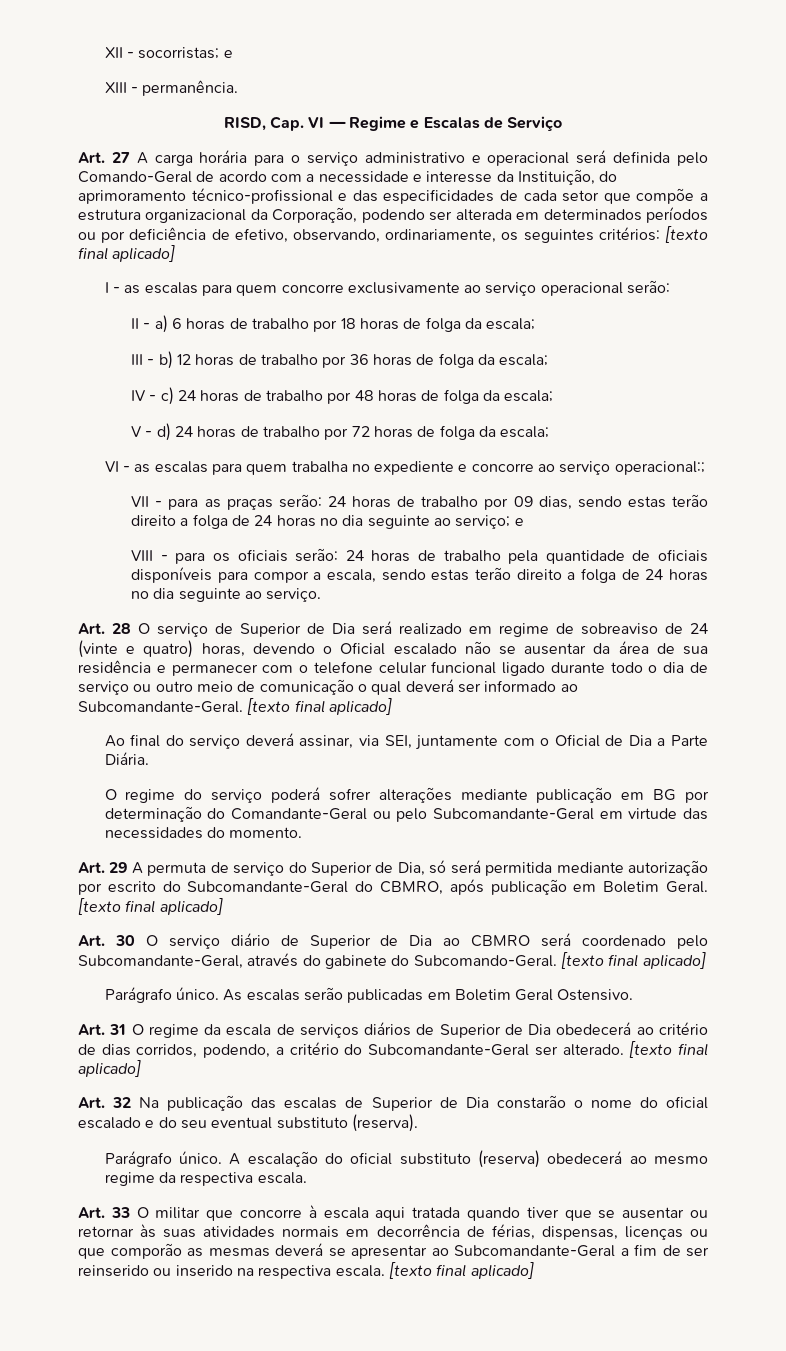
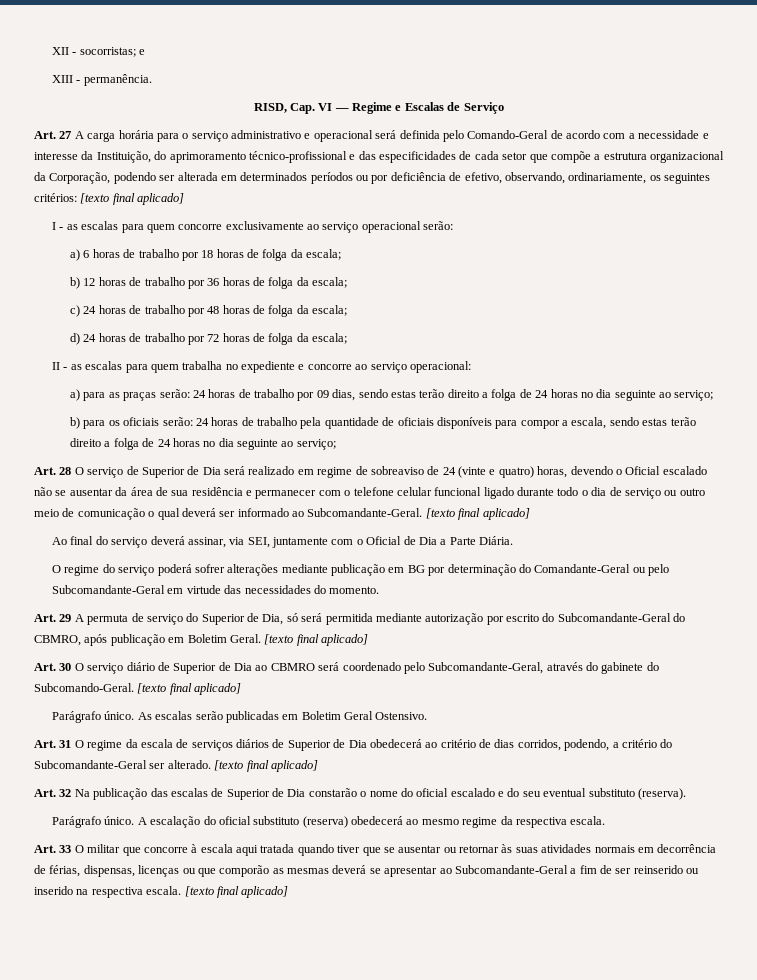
- II - a) 6 horas de trabalho por 18 horas de folga da escala;
+ a) 6 horas de trabalho por 18 horas de folga da escala;
- III - b) 12 horas de trabalho por 36 horas de folga da escala;
+ b) 12 horas de trabalho por 36 horas de folga da escala;
- IV - c) 24 horas de trabalho por 48 horas de folga da escala;
+ c) 24 horas de trabalho por 48 horas de folga da escala;
- V - d) 24 horas de trabalho por 72 horas de folga da escala;
+ d) 24 horas de trabalho por 72 horas de folga da escala;
- VI - as escalas para quem trabalha no expediente e concorre ao serviço operacional:;
- VII - para as praças serão:
+ II - as escalas para quem trabalha no expediente e concorre ao serviço operacional:
+ a) para as praças serão:
- 24 horas de trabalho por 09 dias, sendo estas terão direito a folga de 24 horas no dia seguinte ao serviço; e
- VIII - para os oficiais serão:
+ 24 horas de trabalho por 09 dias, sendo estas terão direito a folga de 24 horas no dia seguinte ao serviço;
+ b) para os oficiais serão:
- 24 horas de trabalho pela quantidade de oficiais disponíveis para compor a escala, sendo estas terão direito a folga de 24 horas no dia seguinte ao serviço.
+ 24 horas de trabalho pela quantidade de oficiais disponíveis para compor a escala, sendo estas terão direito a folga de 24 horas no dia seguinte ao serviço;

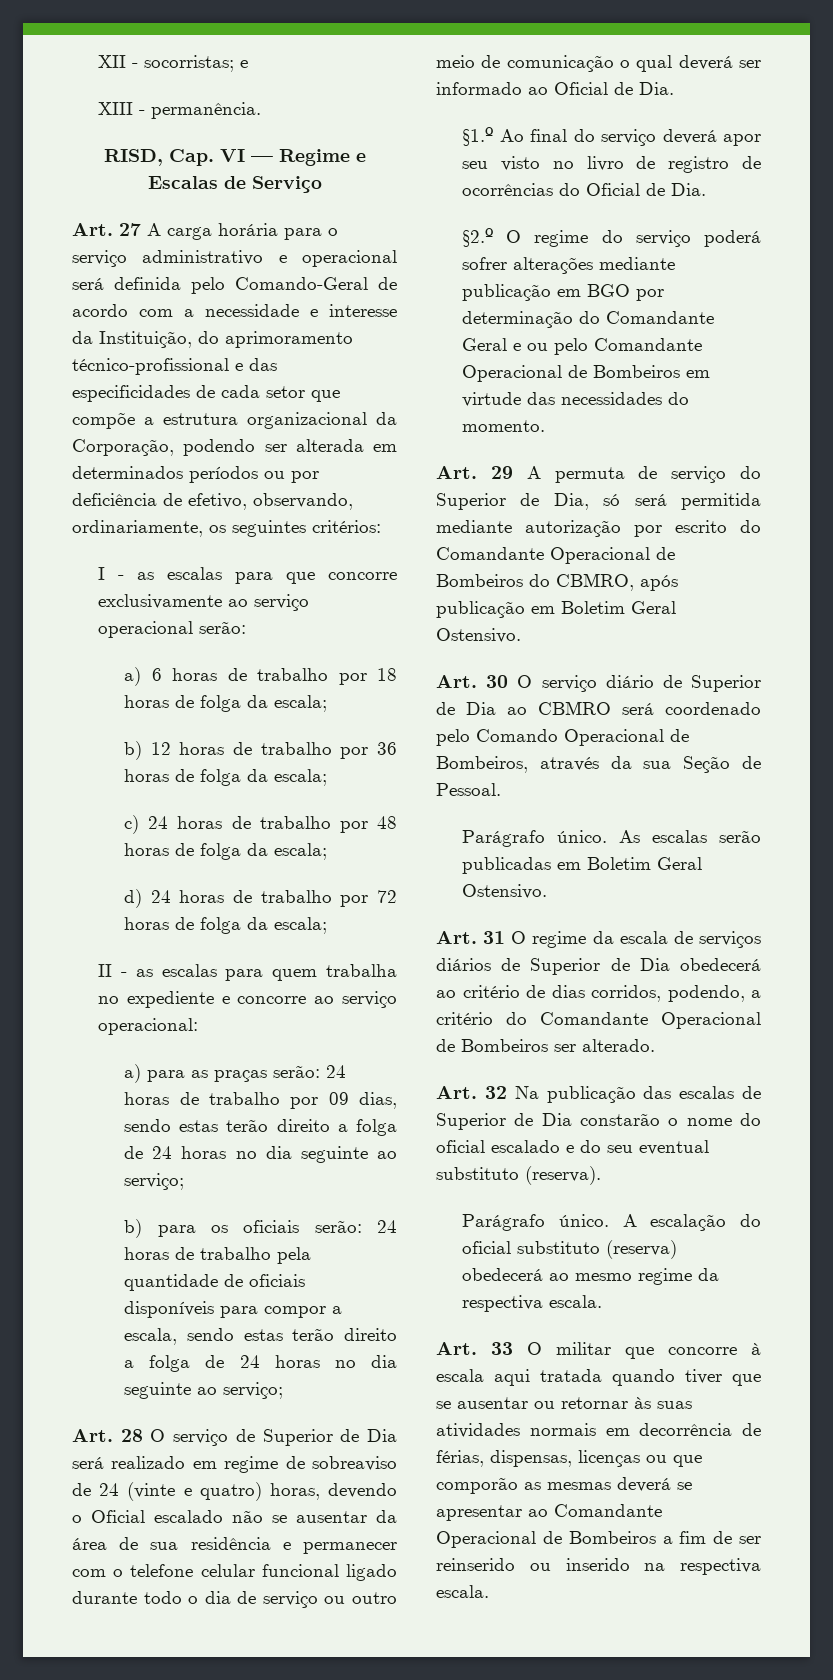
- Art. 27 A carga horária para o serviço administrativo e operacional será definida pelo Comando-Geral de acordo com a necessidade e interesse da Instituição, do aprimoramento técnico-profissional e das especificidades de cada setor que compõe a estrutura organizacional da Corporação, podendo ser alterada em determinados períodos ou por deficiência de efetivo, observando, ordinariamente, os seguintes critérios: [texto final aplicado]
+ Art. 27 A carga horária para o serviço administrativo e operacional será definida pelo Comando-Geral de acordo com a necessidade e interesse da Instituição, do aprimoramento técnico-profissional e das especificidades de cada setor que compõe a estrutura organizacional da Corporação, podendo ser alterada em determinados períodos ou por deficiência de efetivo, observando, ordinariamente, os seguintes critérios:
- I - as escalas para quem concorre exclusivamente ao serviço operacional serão:
+ I - as escalas para que concorre exclusivamente ao serviço operacional serão:
- Art. 28 O serviço de Superior de Dia será realizado em regime de sobreaviso de 24 (vinte e quatro) horas, devendo o Oficial escalado não se ausentar da área de sua residência e permanecer com o telefone celular funcional ligado durante todo o dia de serviço ou outro meio de comunicação o qual deverá ser informado ao Subcomandante-Geral. [texto final aplicado]
- Ao final do serviço deverá assinar, via SEI, juntamente com o Oficial de Dia a Parte Diária.
- O regime do serviço poderá sofrer alterações mediante publicação em BG por determinação do Comandante-Geral ou pelo Subcomandante-Geral em virtude das necessidades do momento.
+ Art. 28 O serviço de Superior de Dia será realizado em regime de sobreaviso de 24 (vinte e quatro) horas, devendo o Oficial escalado não se ausentar da área de sua residência e permanecer com o telefone celular funcional ligado durante todo o dia de serviço ou outro meio de comunicação o qual deverá ser informado ao Oficial de Dia.
+ §1.º Ao final do serviço deverá apor seu visto no livro de registro de ocorrências do Oficial de Dia.
+ §2.º O regime do serviço poderá sofrer alterações mediante publicação em BGO por determinação do Comandante Geral e ou pelo Comandante Operacional de Bombeiros em virtude das necessidades do momento.
- Art. 29 A permuta de serviço do Superior de Dia, só será permitida mediante autorização por escrito do Subcomandante-Geral do CBMRO, após publicação em Boletim Geral. [texto final aplicado]
+ Art. 29 A permuta de serviço do Superior de Dia, só será permitida mediante autorização por escrito do Comandante Operacional de Bombeiros do CBMRO, após publicação em Boletim Geral Ostensivo.
- Art. 30 O serviço diário de Superior de Dia ao CBMRO será coordenado pelo Subcomandante-Geral, através do gabinete do Subcomando-Geral. [texto final aplicado]
+ Art. 30 O serviço diário de Superior de Dia ao CBMRO será coordenado pelo Comando Operacional de Bombeiros, através da sua Seção de Pessoal.
- Art. 31 O regime da escala de serviços diários de Superior de Dia obedecerá ao critério de dias corridos, podendo, a critério do Subcomandante-Geral ser alterado. [texto final aplicado]
+ Art. 31 O regime da escala de serviços diários de Superior de Dia obedecerá ao critério de dias corridos, podendo, a critério do Comandante Operacional de Bombeiros ser alterado.
- Art. 33 O militar que concorre à escala aqui tratada quando tiver que se ausentar ou retornar às suas atividades normais em decorrência de férias, dispensas, licenças ou que comporão as mesmas deverá se apresentar ao Subcomandante-Geral a fim de ser reinserido ou inserido na respectiva escala. [texto final aplicado]
+ Art. 33 O militar que concorre à escala aqui tratada quando tiver que se ausentar ou retornar às suas atividades normais em decorrência de férias, dispensas, licenças ou que comporão as mesmas deverá se apresentar ao Comandante Operacional de Bombeiros a fim de ser reinserido ou inserido na respectiva escala.

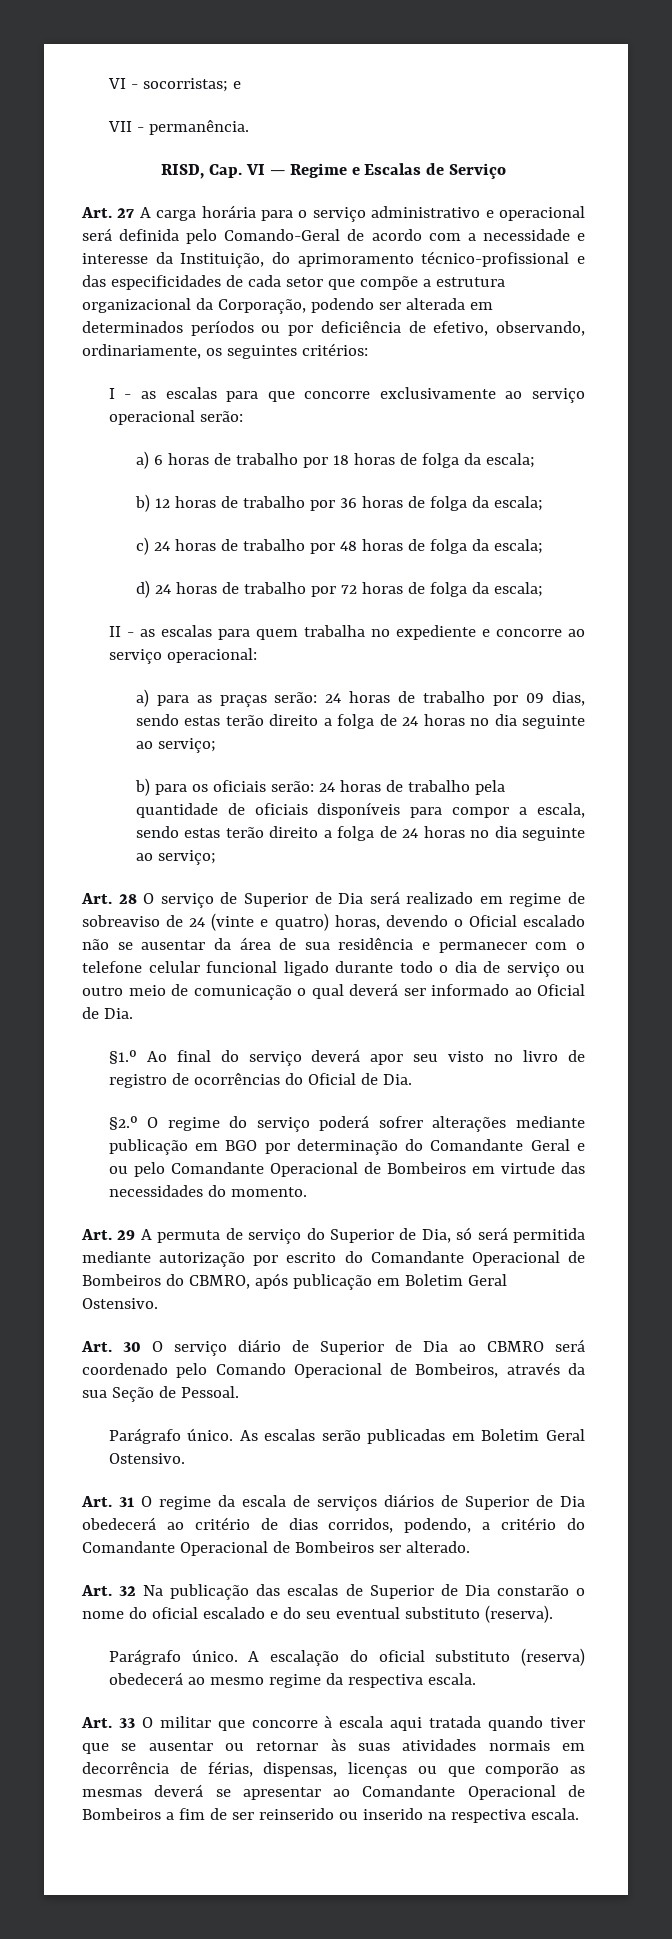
- XII - socorristas; e
+ VI - socorristas; e
- XIII - permanência.
+ VII - permanência.

